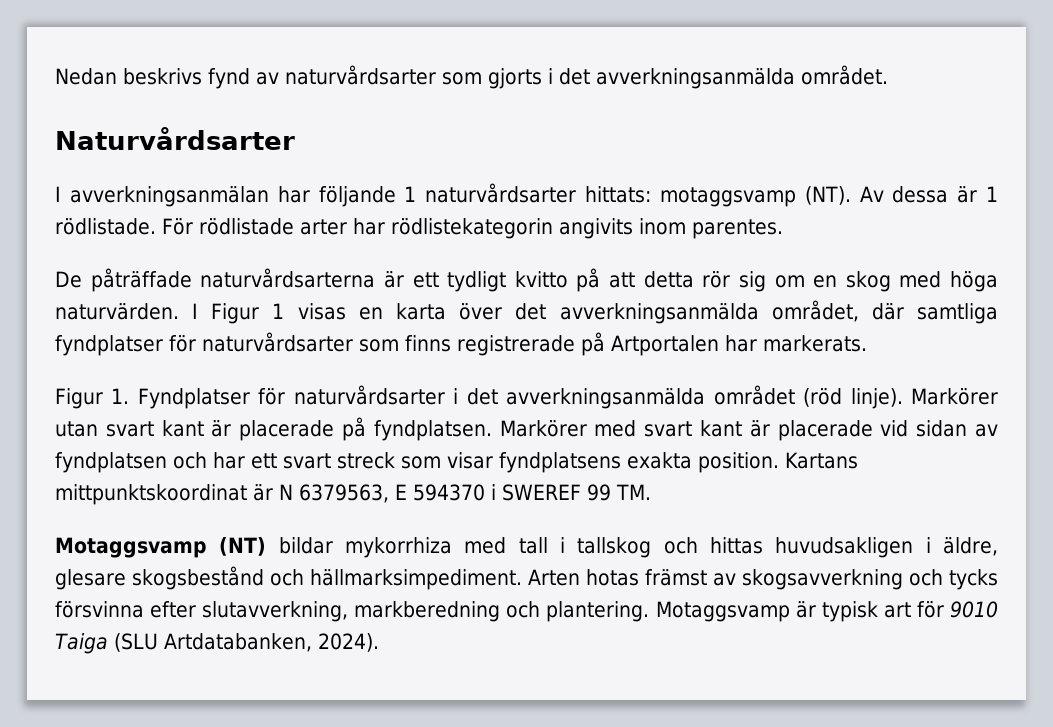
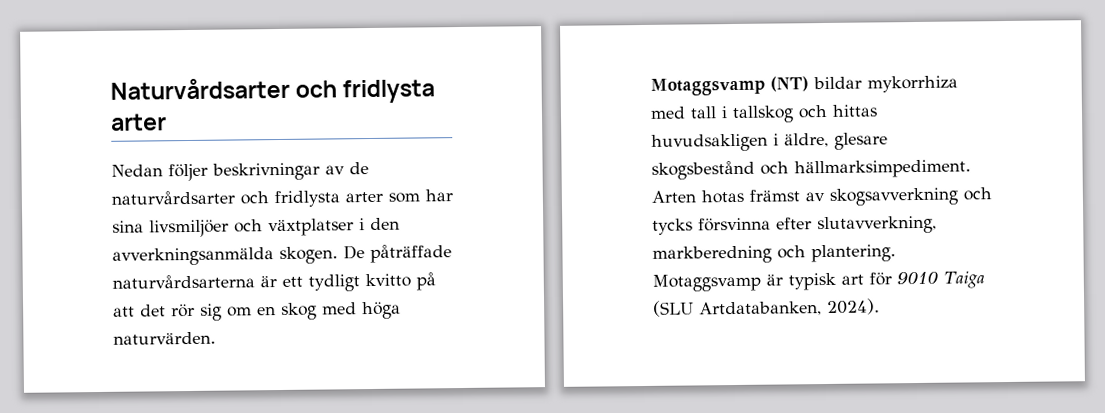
- Nedan beskrivs fynd av naturvårdsarter som gjorts i det avverkningsanmälda området.
- Naturvårdsarter
- I avverkningsanmälan har följande 1 naturvårdsarter hittats: motaggsvamp (NT). Av dessa är 1 rödlistade. För rödlistade arter har rödlistekategorin angivits inom parentes.
- De påträffade naturvårdsarterna är ett tydligt kvitto på att detta rör sig om en skog med höga naturvärden. I Figur 1 visas en karta över det avverkningsanmälda området, där samtliga fyndplatser för naturvårdsarter som finns registrerade på Artportalen har markerats.
- Figur 1. Fyndplatser för naturvårdsarter i det avverkningsanmälda området (röd linje). Markörer utan svart kant är placerade på fyndplatsen. Markörer med svart kant är placerade vid sidan av fyndplatsen och har ett svart streck som visar fyndplatsens exakta position. Kartans mittpunktskoordinat är N 6379563, E 594370 i SWEREF 99 TM.
+ Naturvårdsarter och fridlysta arter
+ Nedan följer beskrivningar av de naturvårdsarter och fridlysta arter som har sina livsmiljöer och växtplatser i den avverkningsanmälda skogen. De påträffade naturvårdsarterna är ett tydligt kvitto på att det rör sig om en skog med höga naturvärden.

